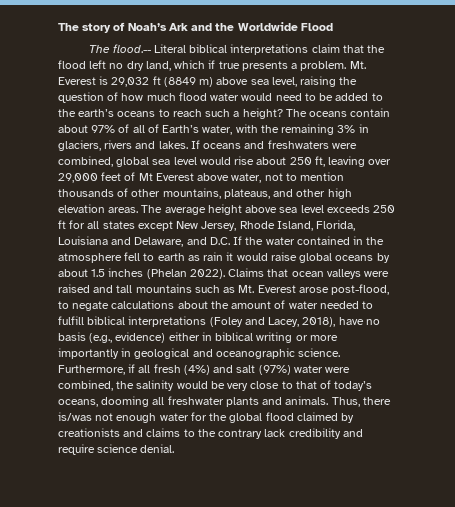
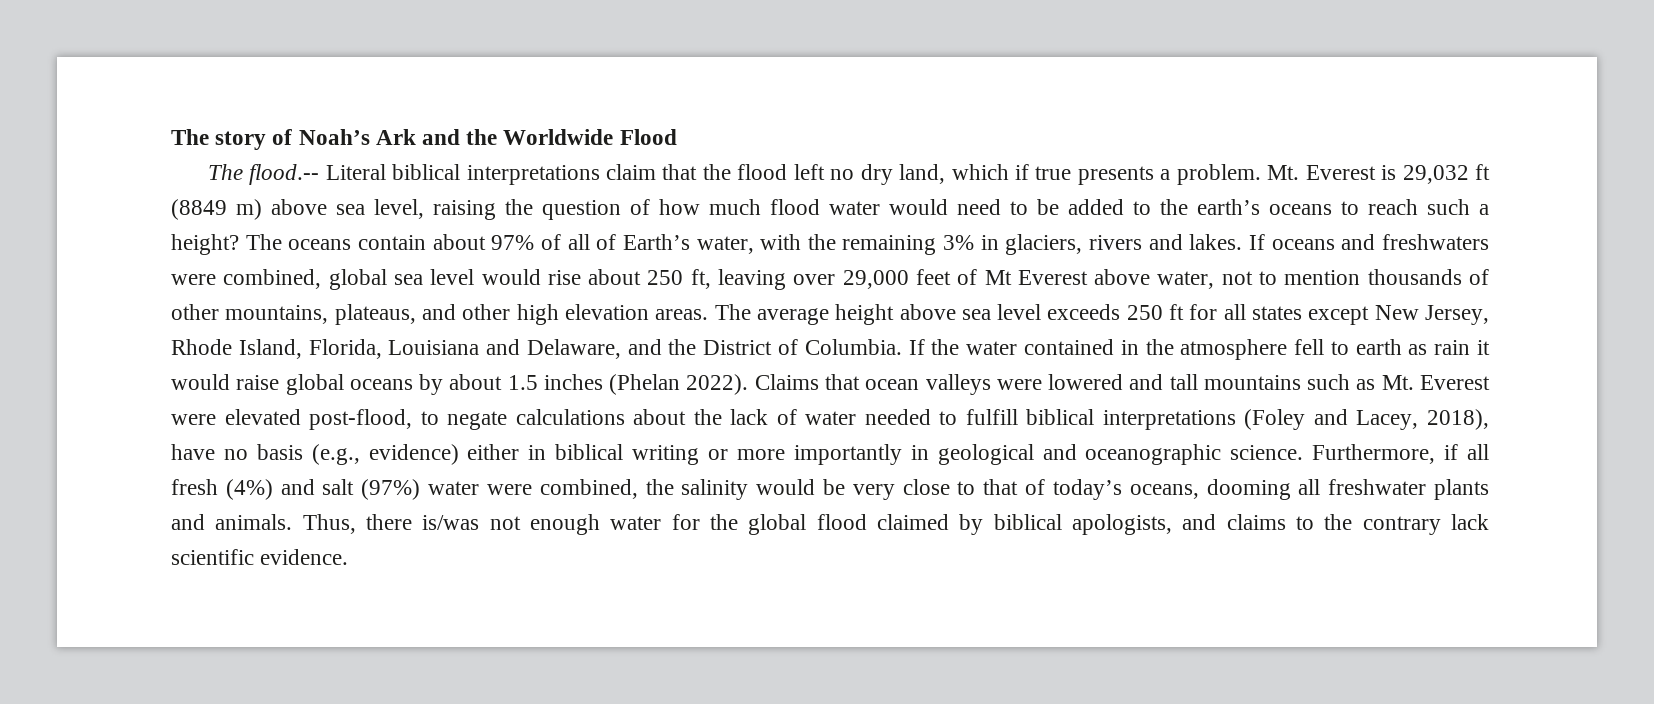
- The average height above sea level exceeds 250 ft for all states except New Jersey, Rhode Island, Florida, Louisiana and Delaware, and D.C. If the water contained in the atmosphere fell to earth as rain it would raise global oceans by about 1.5 inches (Phelan 2022).
+ The average height above sea level exceeds 250 ft for all states except New Jersey, Rhode Island, Florida, Louisiana and Delaware, and the District of Columbia. If the water contained in the atmosphere fell to earth as rain it would raise global oceans by about 1.5 inches (Phelan 2022).
- Claims that ocean valleys were raised and tall mountains such as Mt. Everest arose post-flood, to negate calculations about the amount of water needed to fulfill biblical interpretations (Foley and Lacey, 2018), have no basis (e.g., evidence) either in biblical writing or more importantly in geological and oceanographic science.
+ Claims that ocean valleys were lowered and tall mountains such as Mt. Everest were elevated post-flood, to negate calculations about the lack of water needed to fulfill biblical interpretations (Foley and Lacey, 2018), have no basis (e.g., evidence) either in biblical writing or more importantly in geological and oceanographic science.
- Thus, there is/was not enough water for the global flood claimed by creationists and claims to the contrary lack credibility and require science denial.
+ Thus, there is/was not enough water for the global flood claimed by biblical apologists, and claims to the contrary lack scientific evidence.

